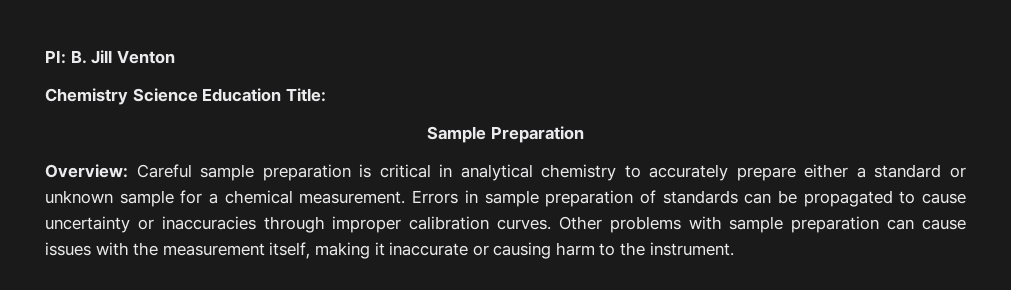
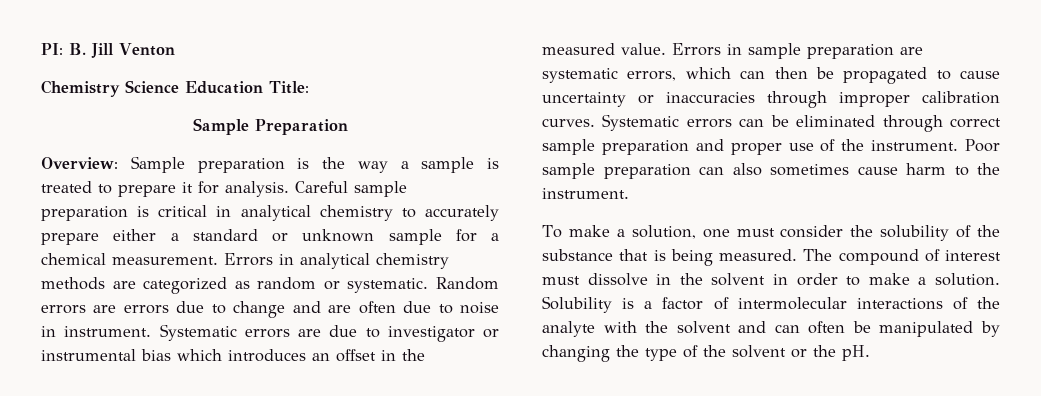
- Overview: Careful sample preparation is critical in analytical chemistry to accurately prepare either a standard or unknown sample for a chemical measurement.
+ Overview: Sample preparation is the way a sample is treated to prepare it for analysis. Careful sample preparation is critical in analytical chemistry to accurately prepare either a standard or unknown sample for a chemical measurement.
- Errors in sample preparation of standards can be propagated to cause uncertainty or inaccuracies through improper calibration curves.
+ Errors in analytical chemistry methods are categorized as random or systematic. Random errors are errors due to change and are often due to noise in instrument. Systematic errors are due to investigator or instrumental bias which introduces an offset in the measured value. Errors in sample preparation are systematic errors, which can then be propagated to cause uncertainty or inaccuracies through improper calibration curves.
- Other problems with sample preparation can cause issues with the measurement itself, making it inaccurate or causing harm to the instrument.
+ Systematic errors can be eliminated through correct sample preparation and proper use of the instrument. Poor sample preparation can also sometimes cause harm to the instrument.
+ To make a solution, one must consider the solubility of the substance that is being measured. The compound of interest must dissolve in the solvent in order to make a solution. Solubility is a factor of intermolecular interactions of the analyte with the solvent and can often be manipulated by changing the type of the solvent or the pH.

